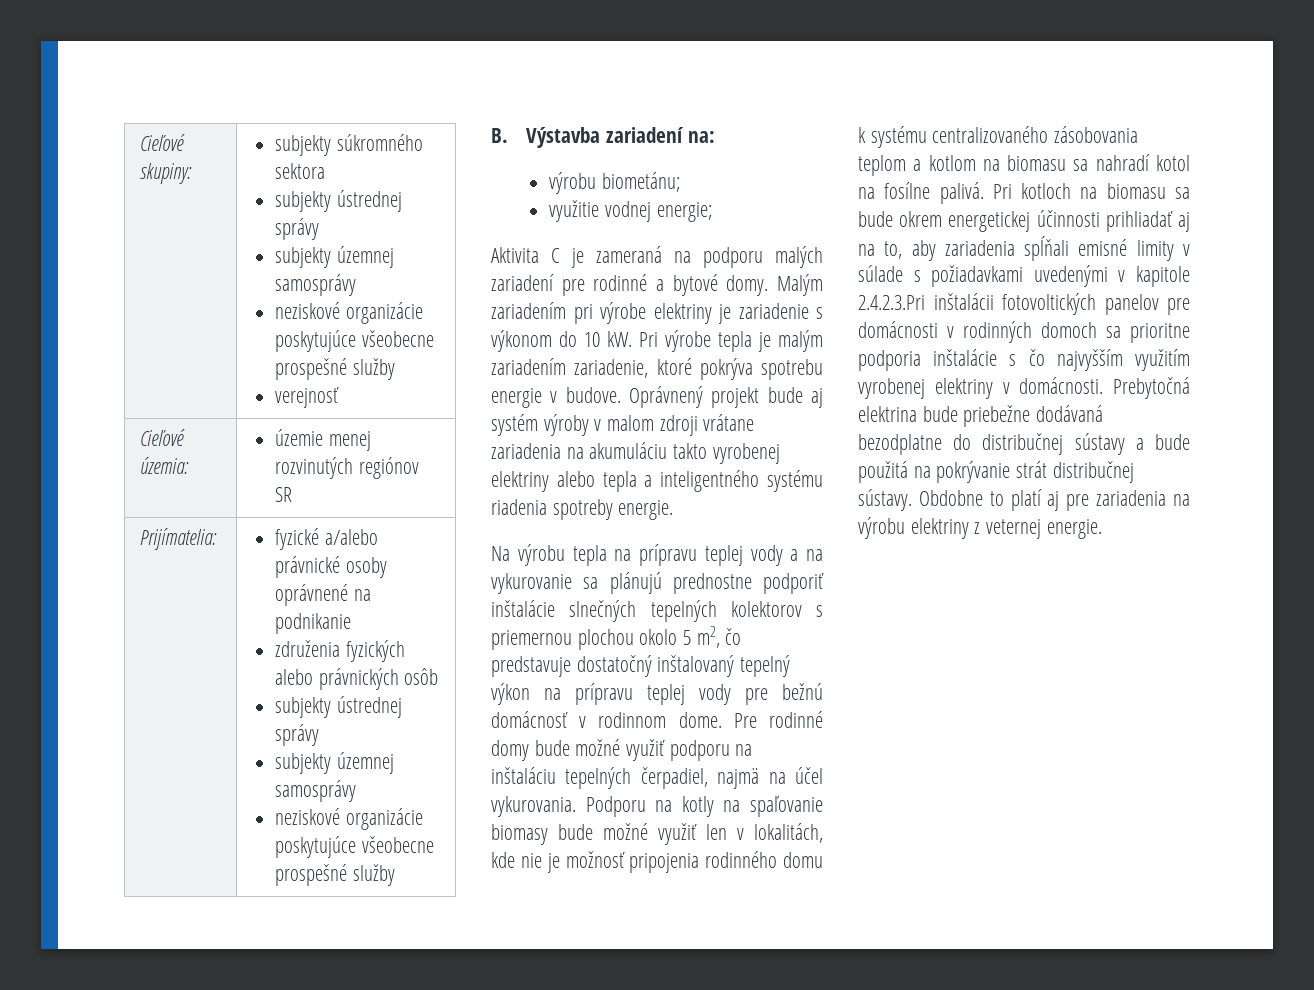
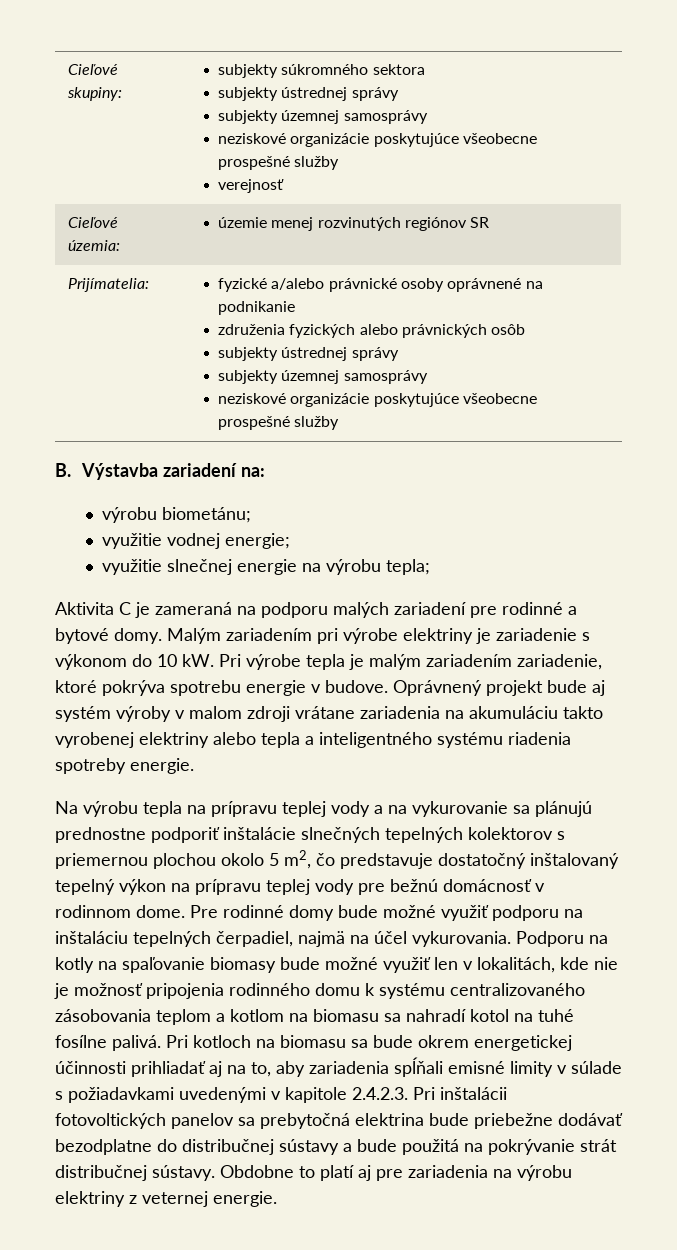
+ využitie slnečnej energie na výrobu tepla;
- Podporu na kotly na spaľovanie biomasy bude možné využiť len v lokalitách, kde nie je možnosť pripojenia rodinného domu k systému centralizovaného zásobovania teplom a kotlom na biomasu sa nahradí kotol na fosílne palivá.
+ Podporu na kotly na spaľovanie biomasy bude možné využiť len v lokalitách, kde nie je možnosť pripojenia rodinného domu k systému centralizovaného zásobovania teplom a kotlom na biomasu sa nahradí kotol na tuhé fosílne palivá.
- Pri kotloch na biomasu sa bude okrem energetickej účinnosti prihliadať aj na to, aby zariadenia spĺňali emisné limity v súlade s požiadavkami uvedenými v kapitole 2.4.2.3.Pri inštalácii fotovoltických panelov pre domácnosti v rodinných domoch sa prioritne podporia inštalácie s čo najvyšším využitím vyrobenej elektriny v domácnosti. Prebytočná elektrina bude priebežne dodávaná bezodplatne do distribučnej sústavy a bude použitá na pokrývanie strát distribučnej sústavy.
+ Pri kotloch na biomasu sa bude okrem energetickej účinnosti prihliadať aj na to, aby zariadenia spĺňali emisné limity v súlade s požiadavkami uvedenými v kapitole 2.4.2.3. Pri inštalácii fotovoltických panelov sa prebytočná elektrina bude priebežne dodávať bezodplatne do distribučnej sústavy a bude použitá na pokrývanie strát distribučnej sústavy.

